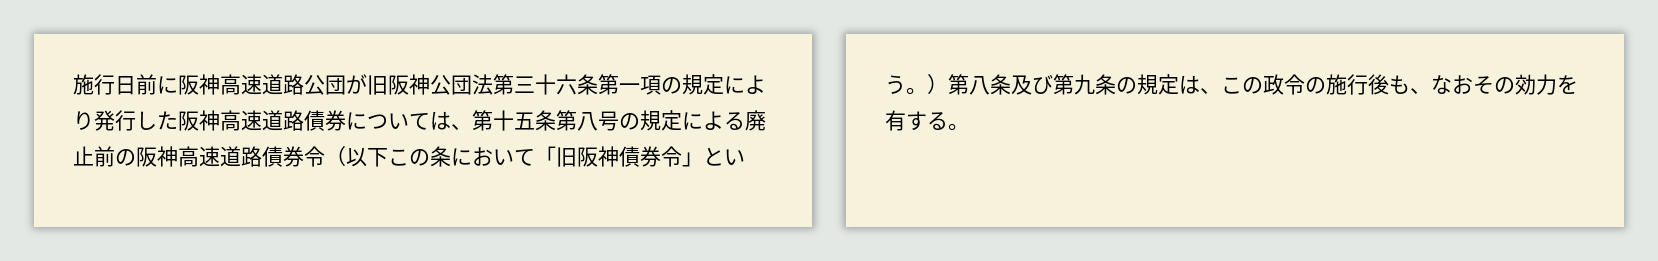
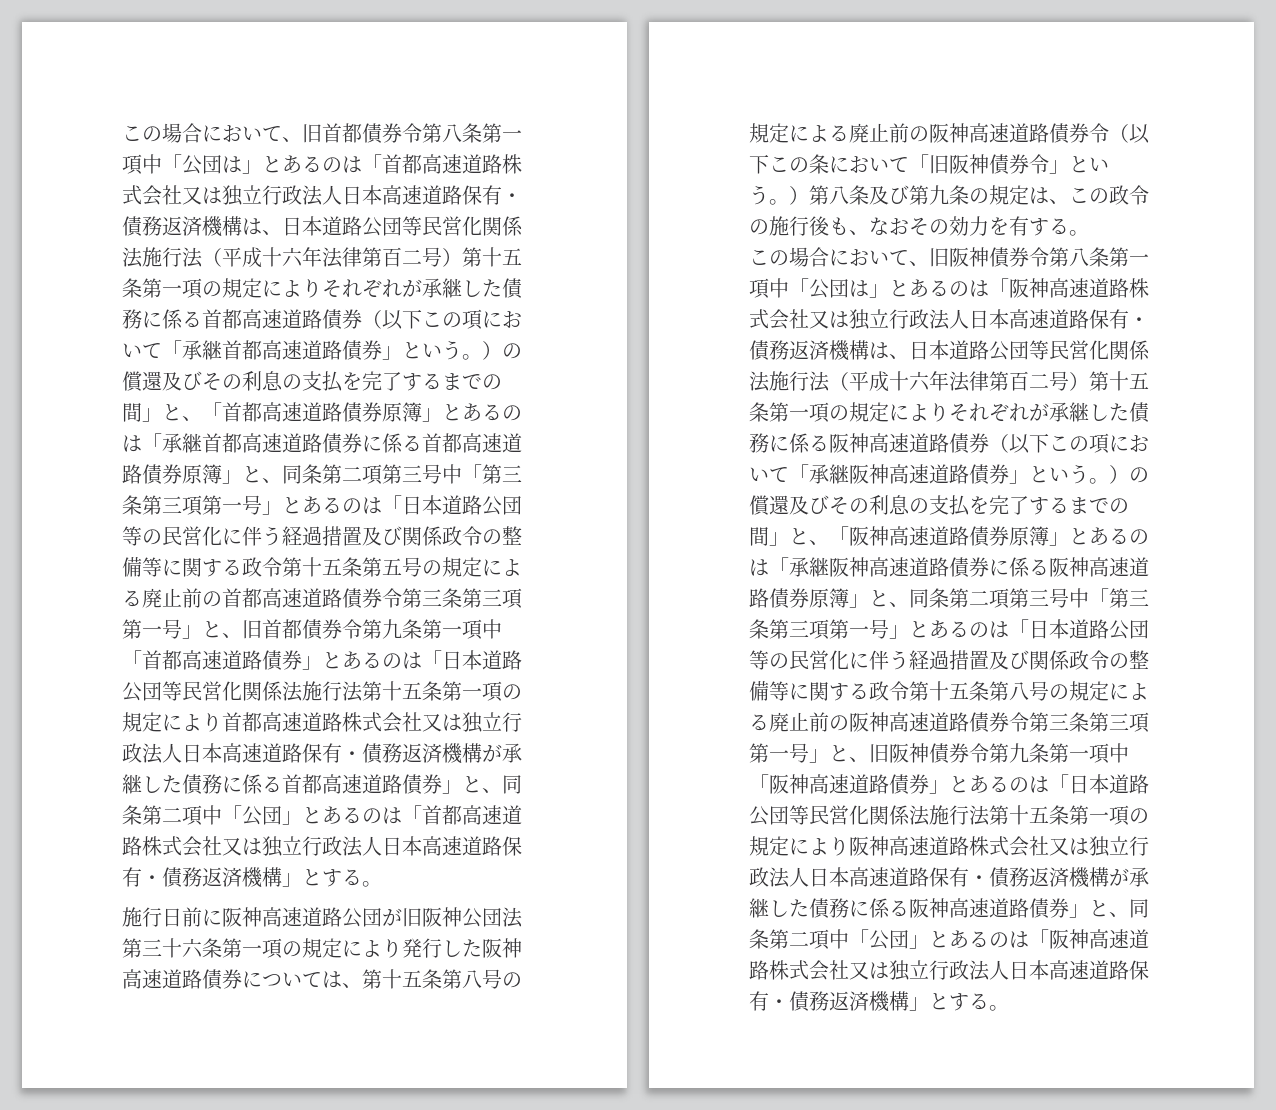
+ この場合において、旧首都債券令第八条第一項中「公団は」とあるのは「首都高速道路株式会社又は独立行政法人日本高速道路保有・債務返済機構は、日本道路公団等民営化関係法施行法（平成十六年法律第百二号）第十五条第一項の規定によりそれぞれが承継した債務に係る首都高速道路債券（以下この項において「承継首都高速道路債券」という。）の償還及びその利息の支払を完了するまでの間」と、「首都高速道路債券原簿」とあるのは「承継首都高速道路債券に係る首都高速道路債券原簿」と、同条第二項第三号中「第三条第三項第一号」とあるのは「日本道路公団等の民営化に伴う経過措置及び関係政令の整備等に関する政令第十五条第五号の規定による廃止前の首都高速道路債券令第三条第三項第一号」と、旧首都債券令第九条第一項中「首都高速道路債券」とあるのは「日本道路公団等民営化関係法施行法第十五条第一項の規定により首都高速道路株式会社又は独立行政法人日本高速道路保有・債務返済機構が承継した債務に係る首都高速道路債券」と、同条第二項中「公団」とあるのは「首都高速道路株式会社又は独立行政法人日本高速道路保有・債務返済機構」とする。
+ この場合において、旧阪神債券令第八条第一項中「公団は」とあるのは「阪神高速道路株式会社又は独立行政法人日本高速道路保有・債務返済機構は、日本道路公団等民営化関係法施行法（平成十六年法律第百二号）第十五条第一項の規定によりそれぞれが承継した債務に係る阪神高速道路債券（以下この項において「承継阪神高速道路債券」という。）の償還及びその利息の支払を完了するまでの間」と、「阪神高速道路債券原簿」とあるのは「承継阪神高速道路債券に係る阪神高速道路債券原簿」と、同条第二項第三号中「第三条第三項第一号」とあるのは「日本道路公団等の民営化に伴う経過措置及び関係政令の整備等に関する政令第十五条第八号の規定による廃止前の阪神高速道路債券令第三条第三項第一号」と、旧阪神債券令第九条第一項中「阪神高速道路債券」とあるのは「日本道路公団等民営化関係法施行法第十五条第一項の規定により阪神高速道路株式会社又は独立行政法人日本高速道路保有・債務返済機構が承継した債務に係る阪神高速道路債券」と、同条第二項中「公団」とあるのは「阪神高速道路株式会社又は独立行政法人日本高速道路保有・債務返済機構」とする。

